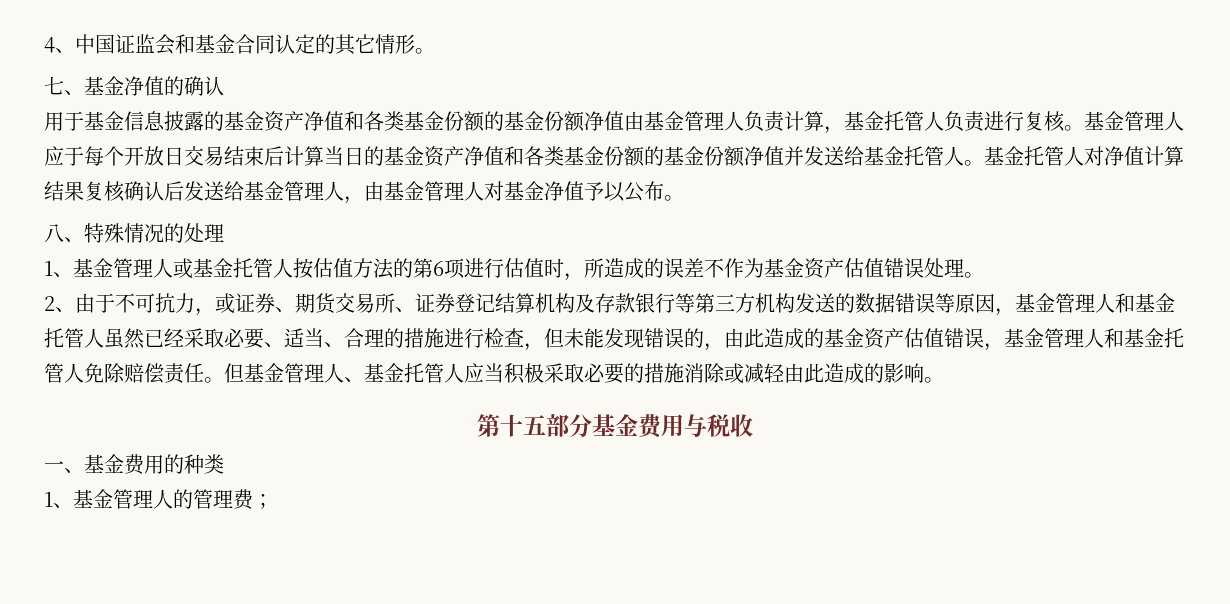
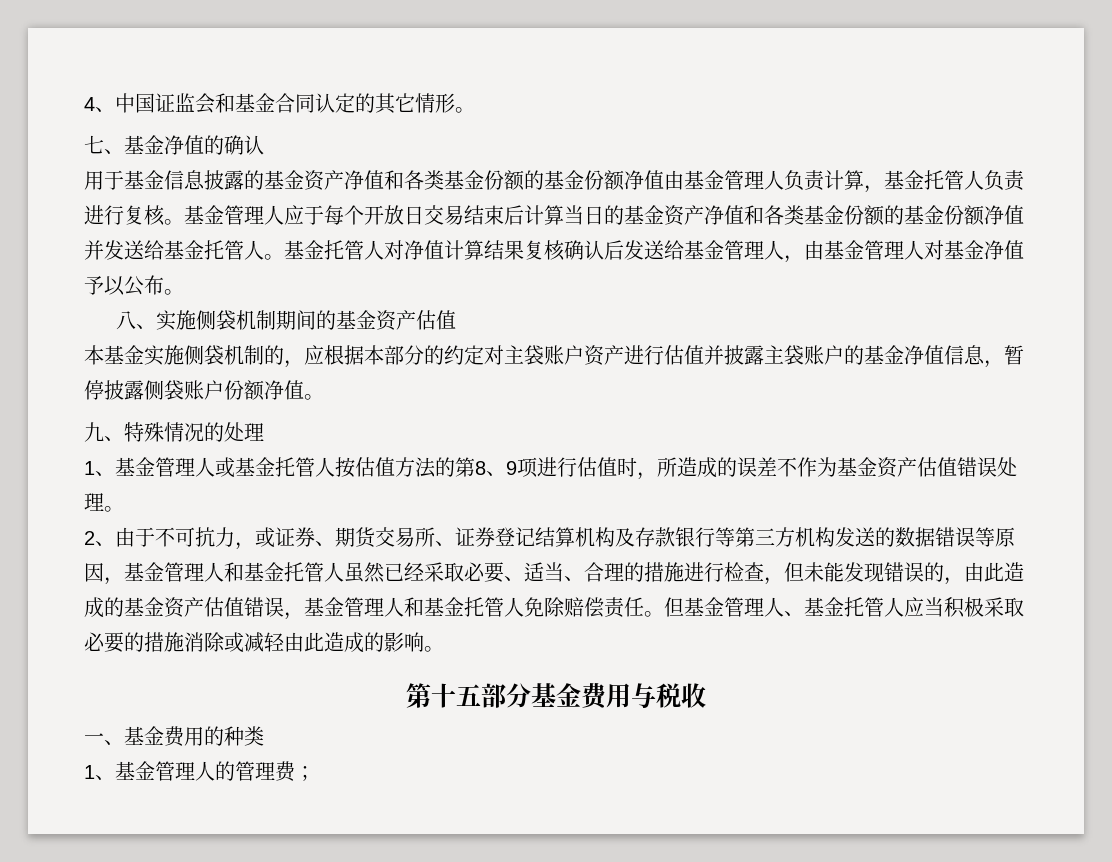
- 八、特殊情况的处理
+ 八、实施侧袋机制期间的基金资产估值
+ 本基金实施侧袋机制的，应根据本部分的约定对主袋账户资产进行估值并披露主袋账户的基金净值信息，暂停披露侧袋账户份额净值。
+ 九、特殊情况的处理
- 1、基金管理人或基金托管人按估值方法的第6项进行估值时，所造成的误差不作为基金资产估值错误处理。
+ 1、基金管理人或基金托管人按估值方法的第8、9项进行估值时，所造成的误差不作为基金资产估值错误处理。

